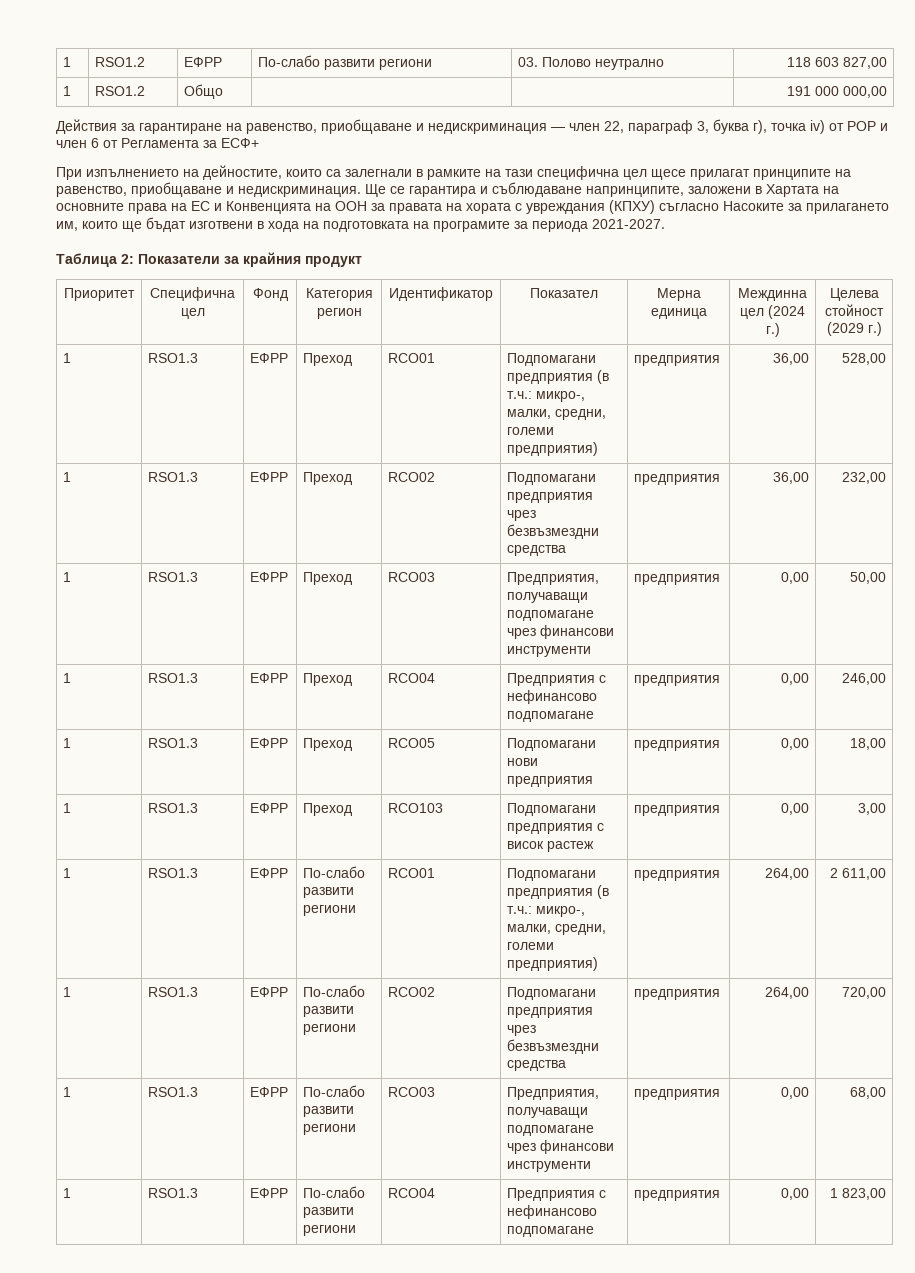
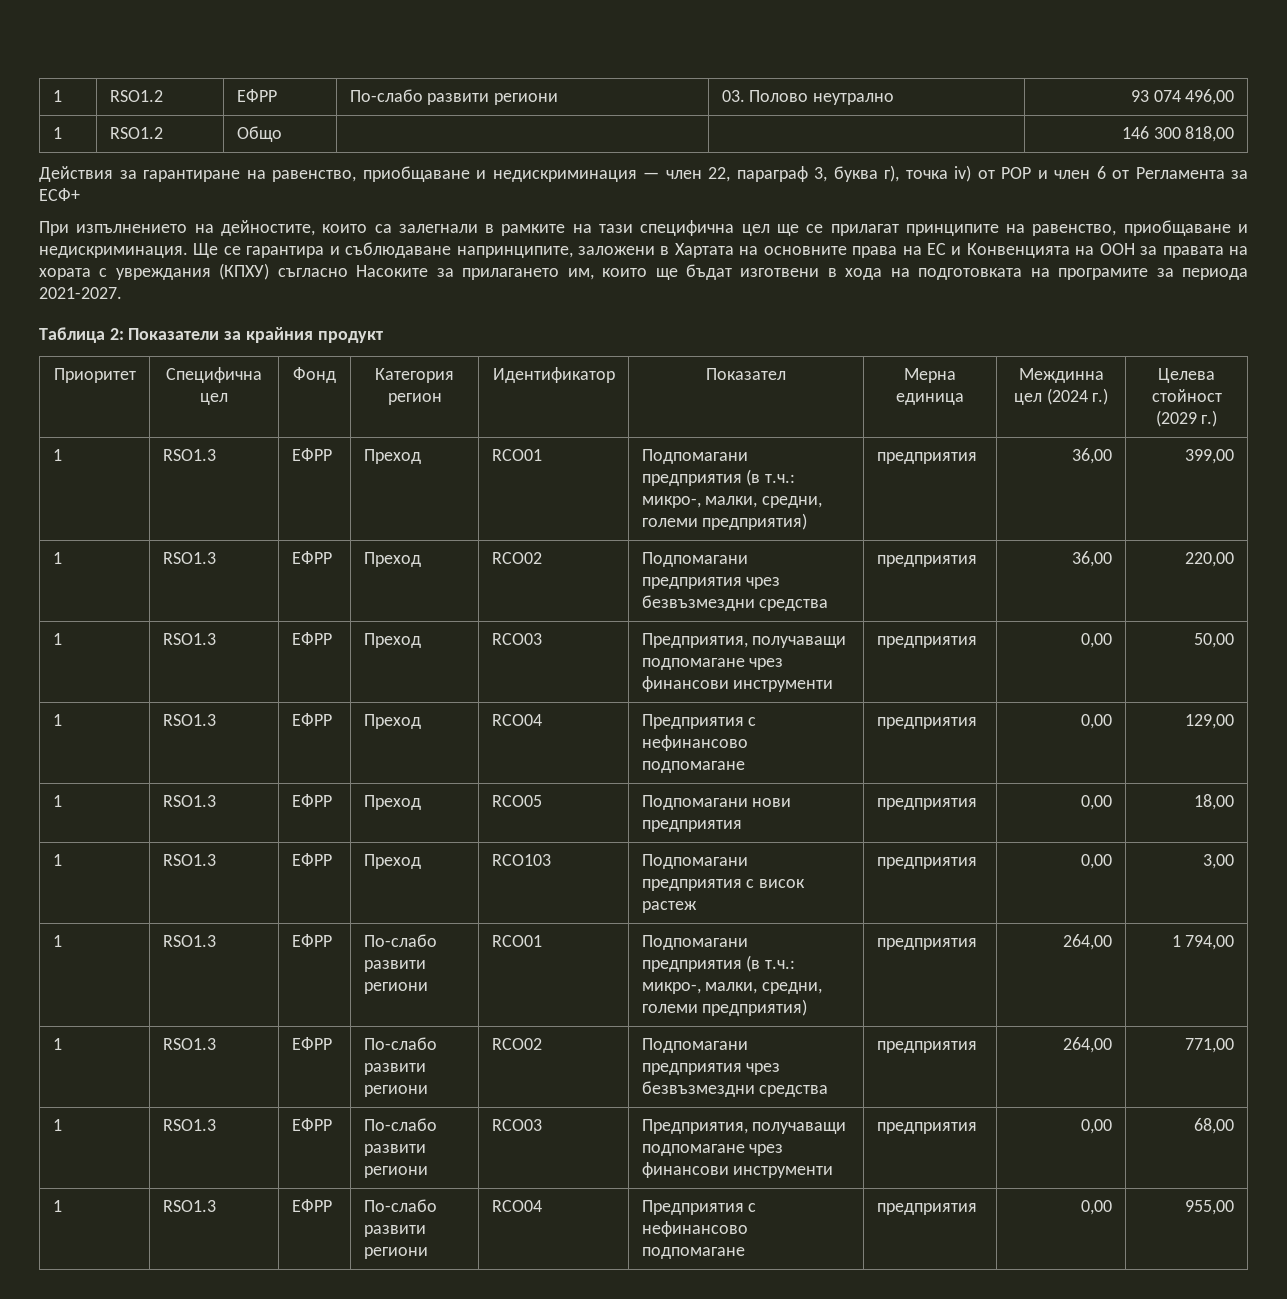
- 1 | RSO1.2 | ЕФРР | По-слабо развити региони | 03. Полово неутрално | 118 603 827,00
+ 1 | RSO1.2 | ЕФРР | По-слабо развити региони | 03. Полово неутрално | 93 074 496,00
- 1 | RSO1.2 | Общо | | | 191 000 000,00
+ 1 | RSO1.2 | Общо | | | 146 300 818,00
- При изпълнението на дейностите, които са залегнали в рамките на тази специфична цел щесе прилагат принципите на равенство, приобщаване и недискриминация.
+ При изпълнението на дейностите, които са залегнали в рамките на тази специфична цел ще се прилагат принципите на равенство, приобщаване и недискриминация.
- 1 | RSO1.3 | ЕФРР | Преход | RCO01 | Подпомагани предприятия (в т.ч.: микро-, малки, средни, големи предприятия) | предприятия | 36,00 | 528,00
+ 1 | RSO1.3 | ЕФРР | Преход | RCO01 | Подпомагани предприятия (в т.ч.: микро-, малки, средни, големи предприятия) | предприятия | 36,00 | 399,00
- 1 | RSO1.3 | ЕФРР | Преход | RCO02 | Подпомагани предприятия чрез безвъзмездни средства | предприятия | 36,00 | 232,00
+ 1 | RSO1.3 | ЕФРР | Преход | RCO02 | Подпомагани предприятия чрез безвъзмездни средства | предприятия | 36,00 | 220,00
- 1 | RSO1.3 | ЕФРР | Преход | RCO04 | Предприятия с нефинансово подпомагане | предприятия | 0,00 | 246,00
+ 1 | RSO1.3 | ЕФРР | Преход | RCO04 | Предприятия с нефинансово подпомагане | предприятия | 0,00 | 129,00
- 1 | RSO1.3 | ЕФРР | По-слабо развити региони | RCO01 | Подпомагани предприятия (в т.ч.: микро-, малки, средни, големи предприятия) | предприятия | 264,00 | 2 611,00
+ 1 | RSO1.3 | ЕФРР | По-слабо развити региони | RCO01 | Подпомагани предприятия (в т.ч.: микро-, малки, средни, големи предприятия) | предприятия | 264,00 | 1 794,00
- 1 | RSO1.3 | ЕФРР | По-слабо развити региони | RCO02 | Подпомагани предприятия чрез безвъзмездни средства | предприятия | 264,00 | 720,00
+ 1 | RSO1.3 | ЕФРР | По-слабо развити региони | RCO02 | Подпомагани предприятия чрез безвъзмездни средства | предприятия | 264,00 | 771,00
- 1 | RSO1.3 | ЕФРР | По-слабо развити региони | RCO04 | Предприятия с нефинансово подпомагане | предприятия | 0,00 | 1 823,00
+ 1 | RSO1.3 | ЕФРР | По-слабо развити региони | RCO04 | Предприятия с нефинансово подпомагане | предприятия | 0,00 | 955,00

